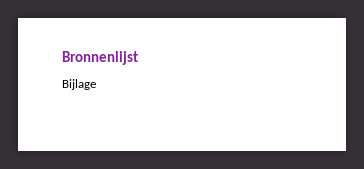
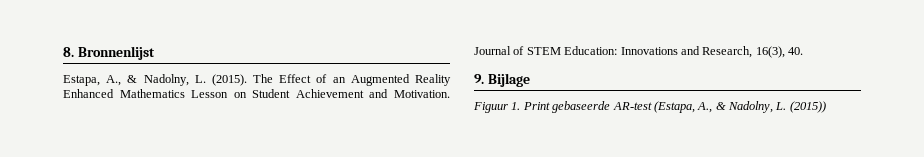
- Bronnenlijst
+ 8. Bronnenlijst
- Bijlage
+ Estapa, A., & Nadolny, L. (2015). The Effect of an Augmented Reality Enhanced Mathematics Lesson on Student Achievement and Motivation. Journal of STEM Education: Innovations and Research, 16(3), 40.
+ 9. Bijlage
+ Figuur 1. Print gebaseerde AR-test (Estapa, A., & Nadolny, L. (2015))

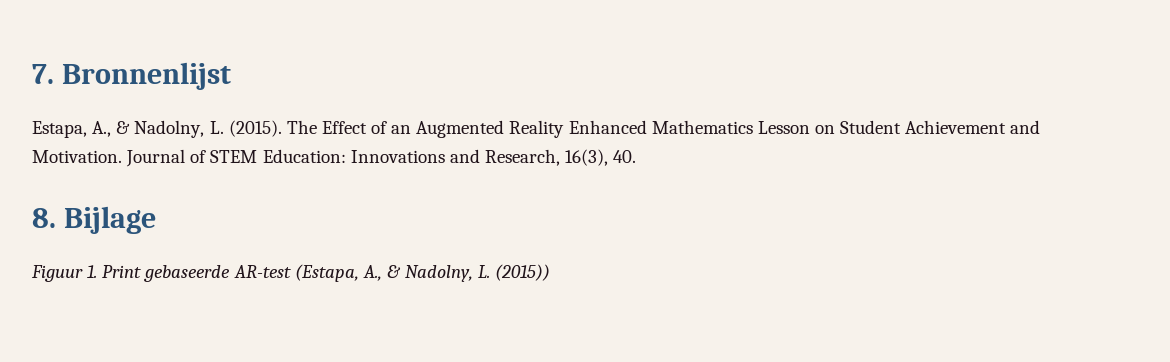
- 8. Bronnenlijst
+ 7. Bronnenlijst
- 9. Bijlage
+ 8. Bijlage

